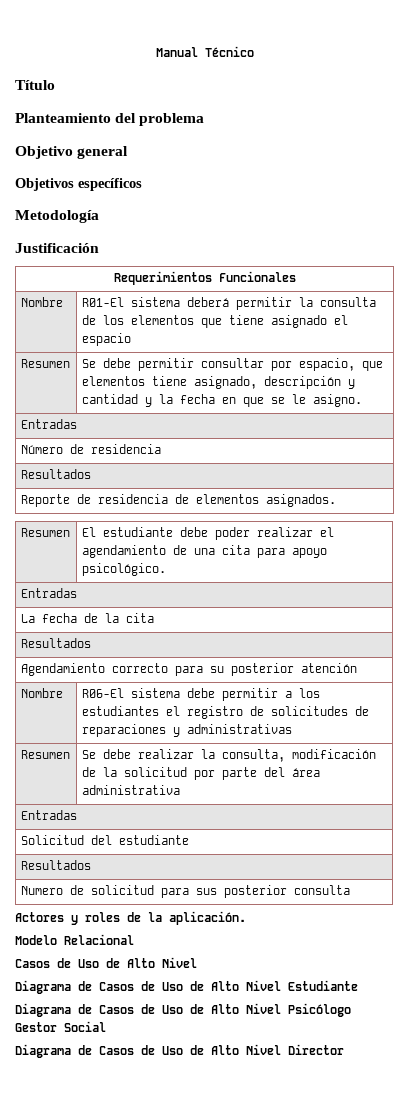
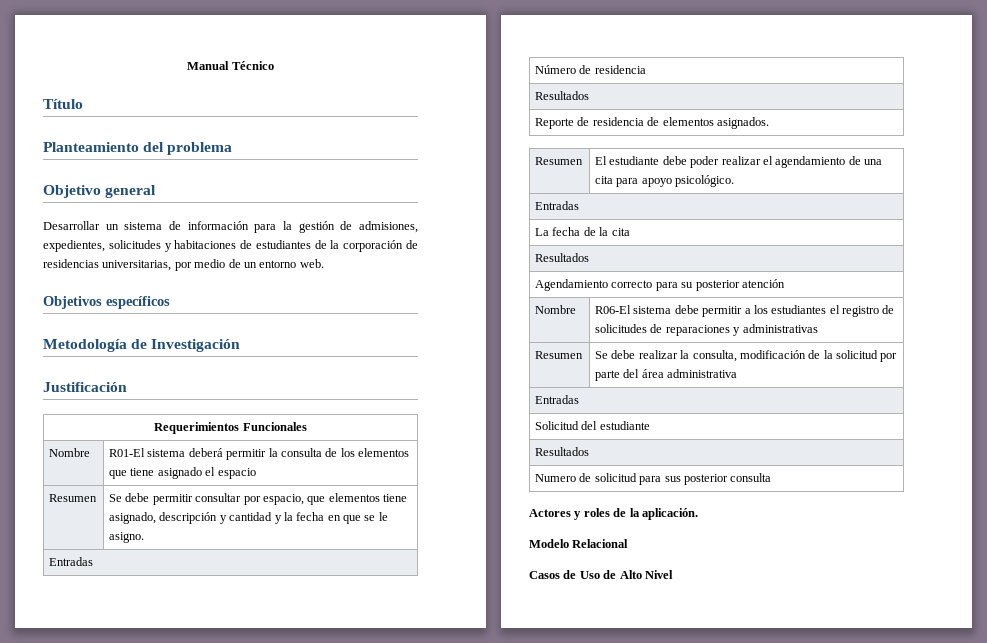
+ Desarrollar un sistema de información para la gestión de admisiones, expedientes, solicitudes y habitaciones de estudiantes de la corporación de residencias universitarias, por medio de un entorno web.
- Metodología
+ Metodología de Investigación
- Diagrama de Casos de Uso de Alto Nivel Estudiante
- Diagrama de Casos de Uso de Alto Nivel Psicólogo Gestor Social
- Diagrama de Casos de Uso de Alto Nivel Director

